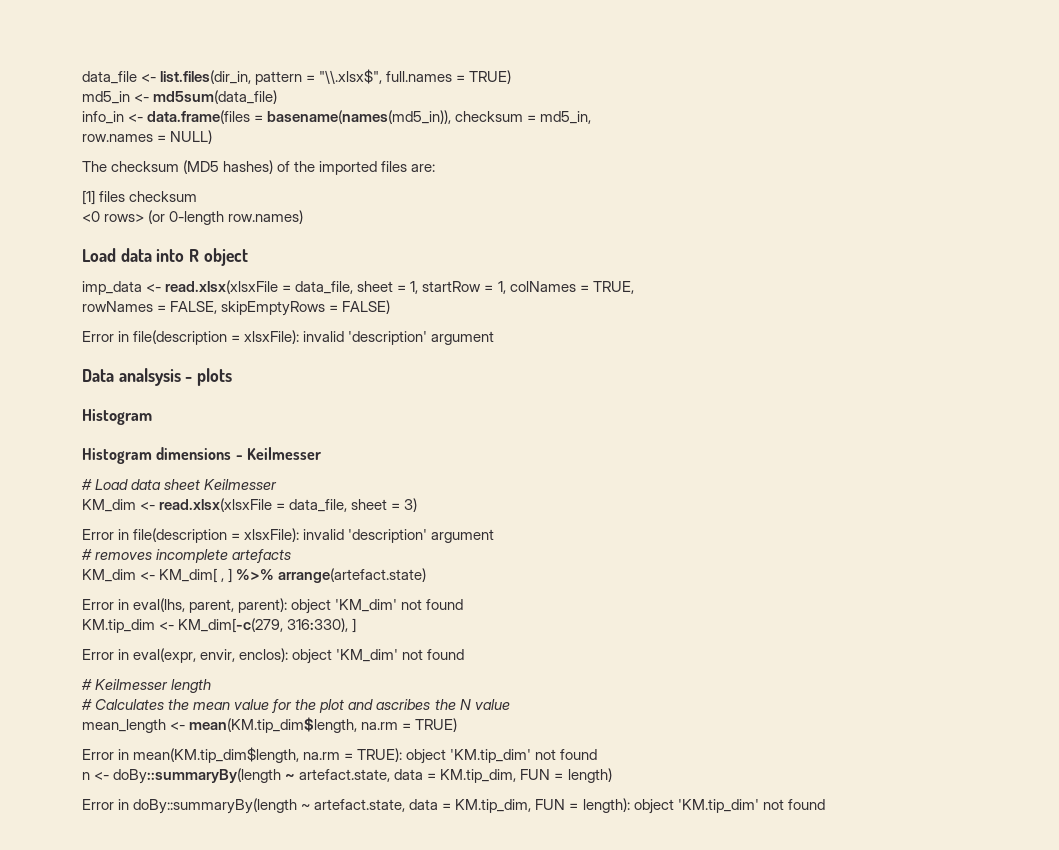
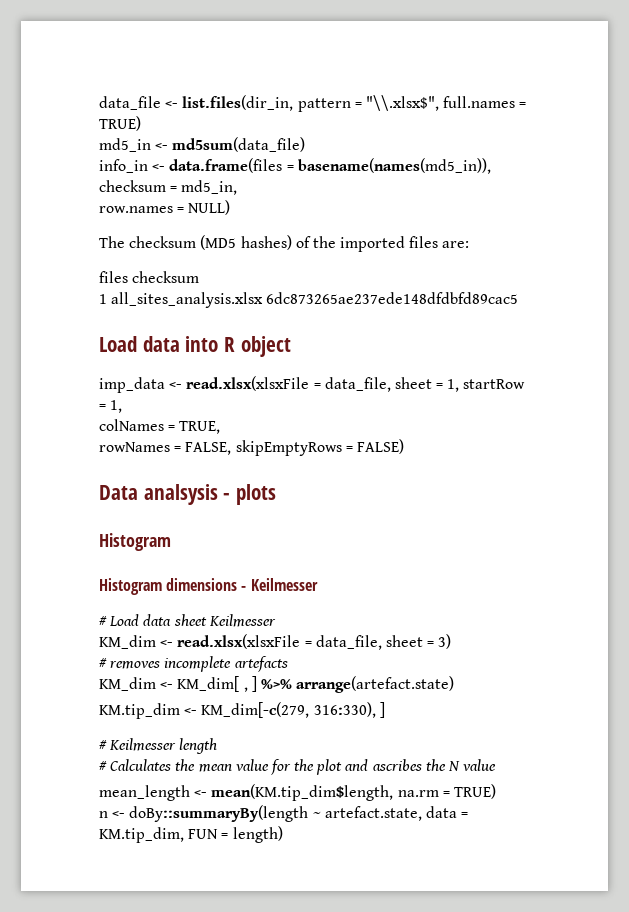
- [1] files checksum
+ files checksum
- <0 rows> (or 0-length row.names)
+ 1 all_sites_analysis.xlsx 6dc873265ae237ede148dfdbfd89cac5
- imp_data <- read.xlsx(xlsxFile = data_file, sheet = 1, startRow = 1, colNames = TRUE,
+ imp_data <- read.xlsx(xlsxFile = data_file, sheet = 1, startRow = 1,
+ colNames = TRUE,
  rowNames = FALSE, skipEmptyRows = FALSE)
- Error in file(description = xlsxFile): invalid 'description' argument
  KM_dim <- read.xlsx(xlsxFile = data_file, sheet = 3)
- Error in file(description = xlsxFile): invalid 'description' argument
- Error in eval(lhs, parent, parent): object 'KM_dim' not found
- Error in eval(expr, envir, enclos): object 'KM_dim' not found
- Error in mean(KM.tip_dim$length, na.rm = TRUE): object 'KM.tip_dim' not found
- Error in doBy::summaryBy(length ~ artefact.state, data = KM.tip_dim, FUN = length): object 'KM.tip_dim' not found

